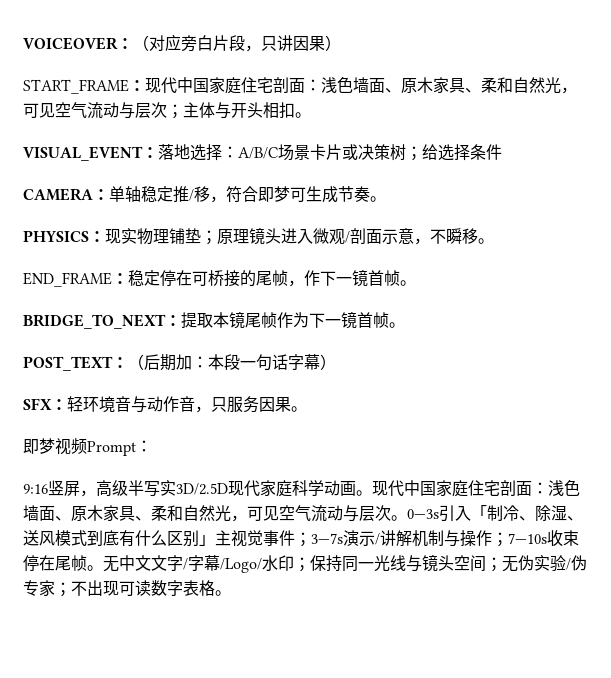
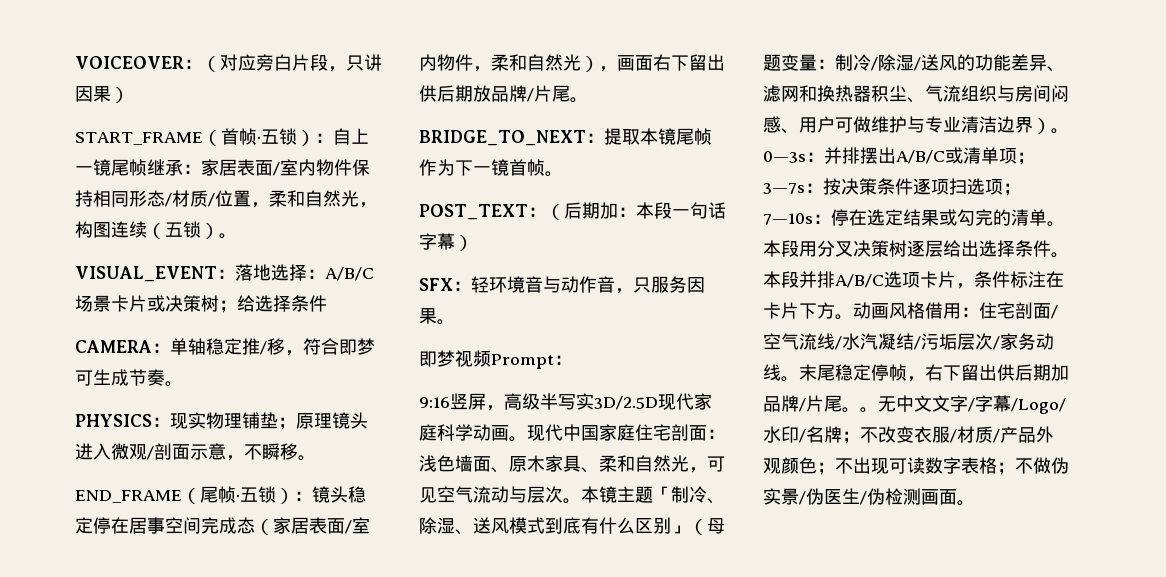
- START_FRAME：现代中国家庭住宅剖面：浅色墙面、原木家具、柔和自然光，可见空气流动与层次；主体与开头相扣。
+ START_FRAME（首帧·五锁）：自上一镜尾帧继承：家居表面/室内物件保持相同形态/材质/位置，柔和自然光，构图连续（五锁）。
- END_FRAME：稳定停在可桥接的尾帧，作下一镜首帧。
+ END_FRAME（尾帧·五锁）：镜头稳定停在居事空间完成态（家居表面/室内物件，柔和自然光），画面右下留出供后期放品牌/片尾。
- 0—3s引入「制冷、除湿、送风模式到底有什么区别」主视觉事件；3—7s演示/讲解机制与操作；7—10s收束停在尾帧。
+ 本镜主题「制冷、除湿、送风模式到底有什么区别」（母题变量：制冷/除湿/送风的功能差异、滤网和换热器积尘、气流组织与房间闷感、用户可做维护与专业清洁边界）。0—3s：并排摆出A/B/C或清单项；3—7s：按决策条件逐项扫选项；7—10s：停在选定结果或勾完的清单。本段用分叉决策树逐层给出选择条件。本段并排A/B/C选项卡片，条件标注在卡片下方。动画风格借用：住宅剖面/空气流线/水汽凝结/污垢层次/家务动线。末尾稳定停帧，右下留出供后期加品牌/片尾。。
- 无中文文字/字幕/Logo/水印；保持同一光线与镜头空间；无伪实验/伪专家；不出现可读数字表格。
+ 无中文文字/字幕/Logo/水印/名牌；不改变衣服/材质/产品外观颜色；不出现可读数字表格；不做伪实景/伪医生/伪检测画面。

